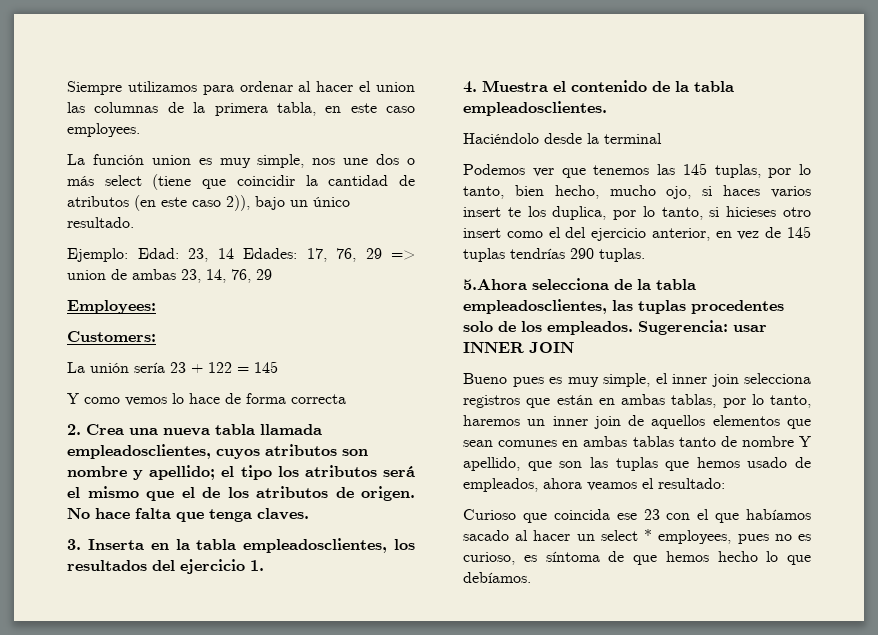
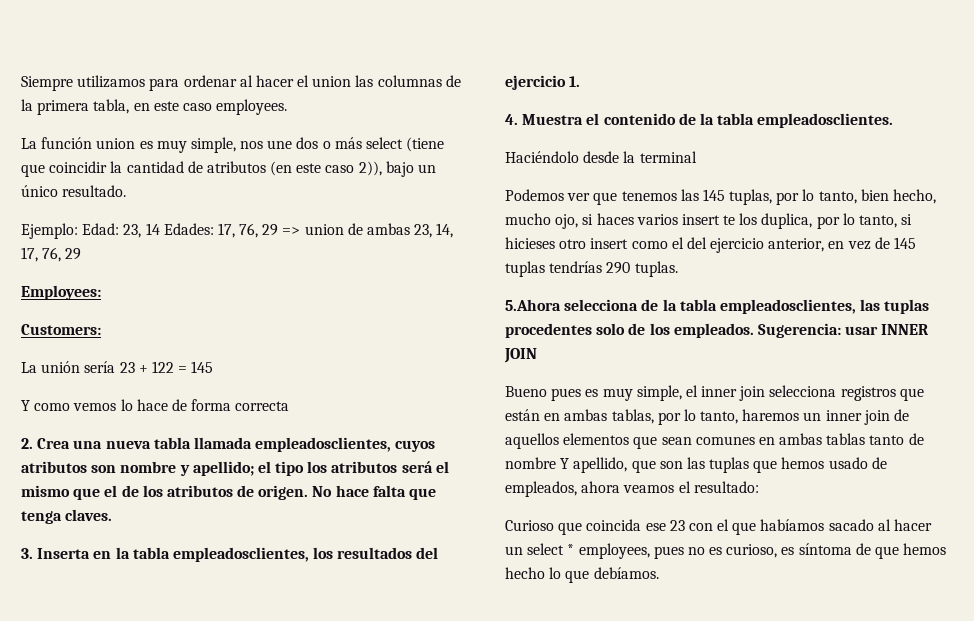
- Ejemplo: Edad: 23, 14 Edades: 17, 76, 29 => union de ambas 23, 14, 76, 29
+ Ejemplo: Edad: 23, 14 Edades: 17, 76, 29 => union de ambas 23, 14, 17, 76, 29

